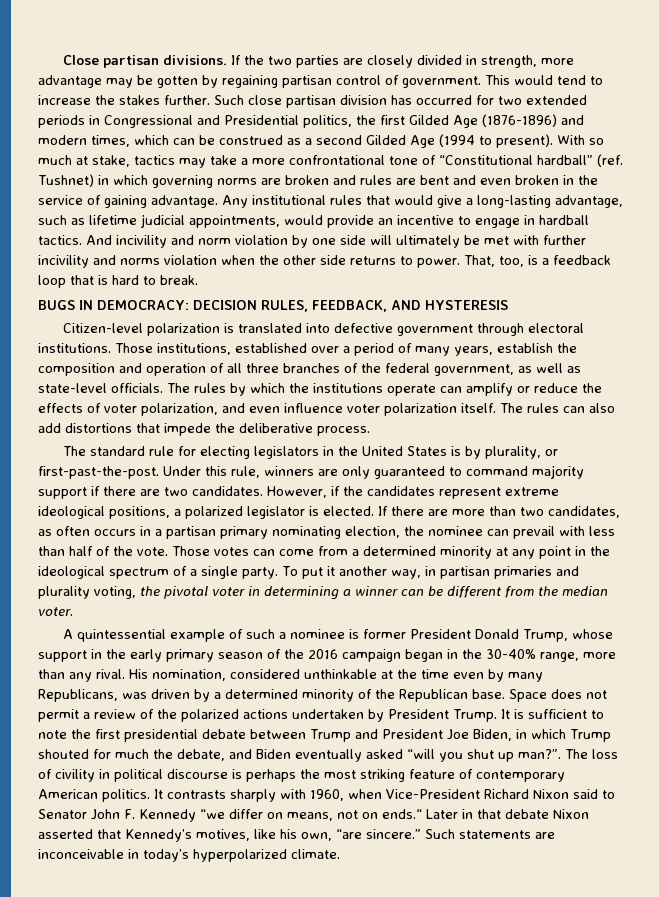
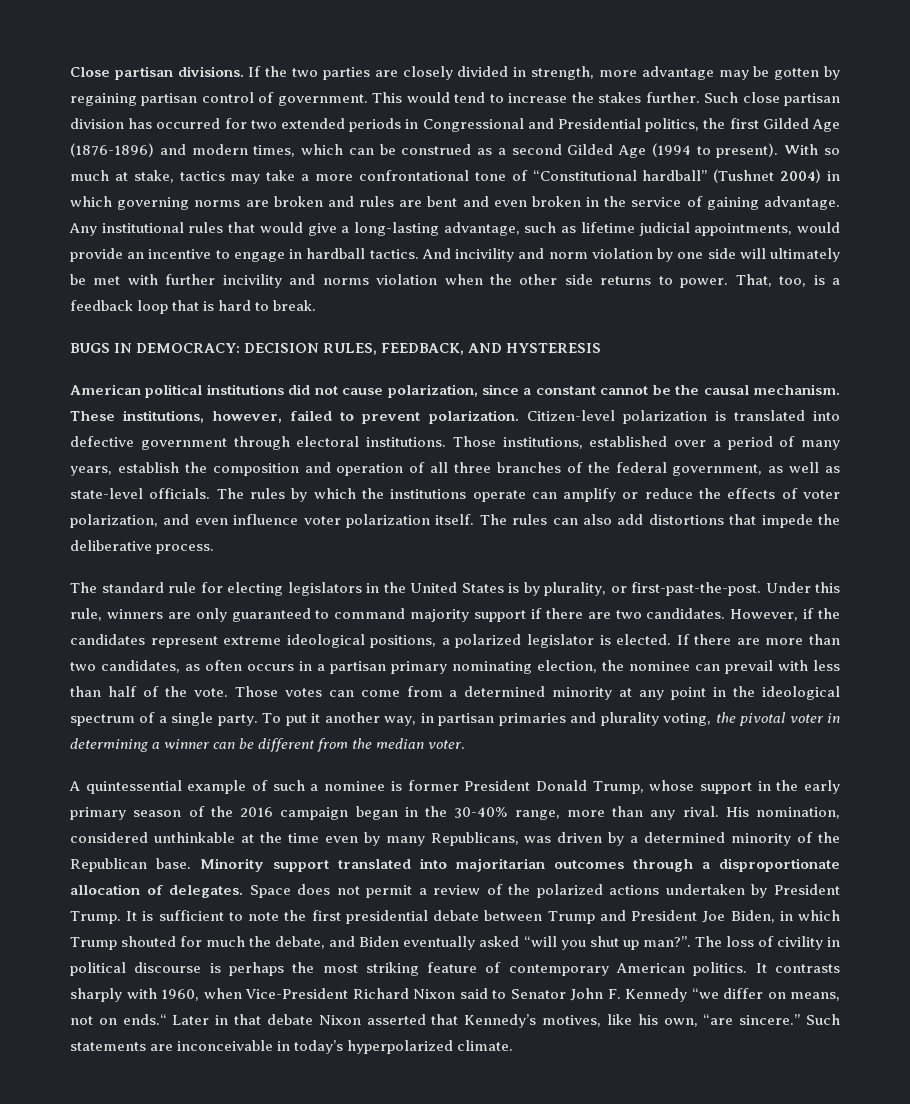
- With so much at stake, tactics may take a more confrontational tone of “Constitutional hardball” (ref. Tushnet) in which governing norms are broken and rules are bent and even broken in the service of gaining advantage.
+ With so much at stake, tactics may take a more confrontational tone of “Constitutional hardball” (Tushnet 2004) in which governing norms are broken and rules are bent and even broken in the service of gaining advantage.
+ American political institutions did not cause polarization, since a constant cannot be the causal mechanism. These institutions, however, failed to prevent polarization.
+ Minority support translated into majoritarian outcomes through a disproportionate allocation of delegates.

